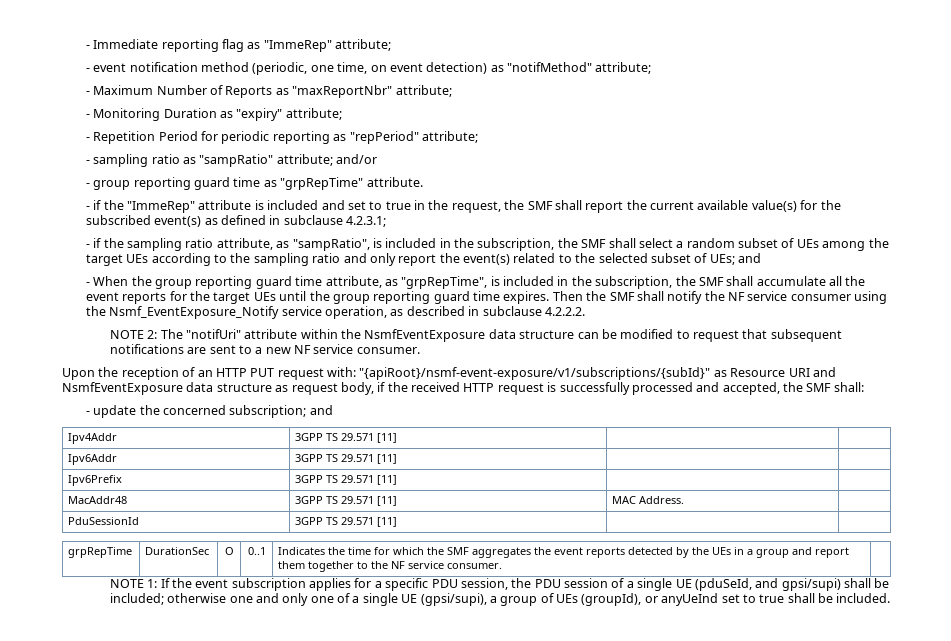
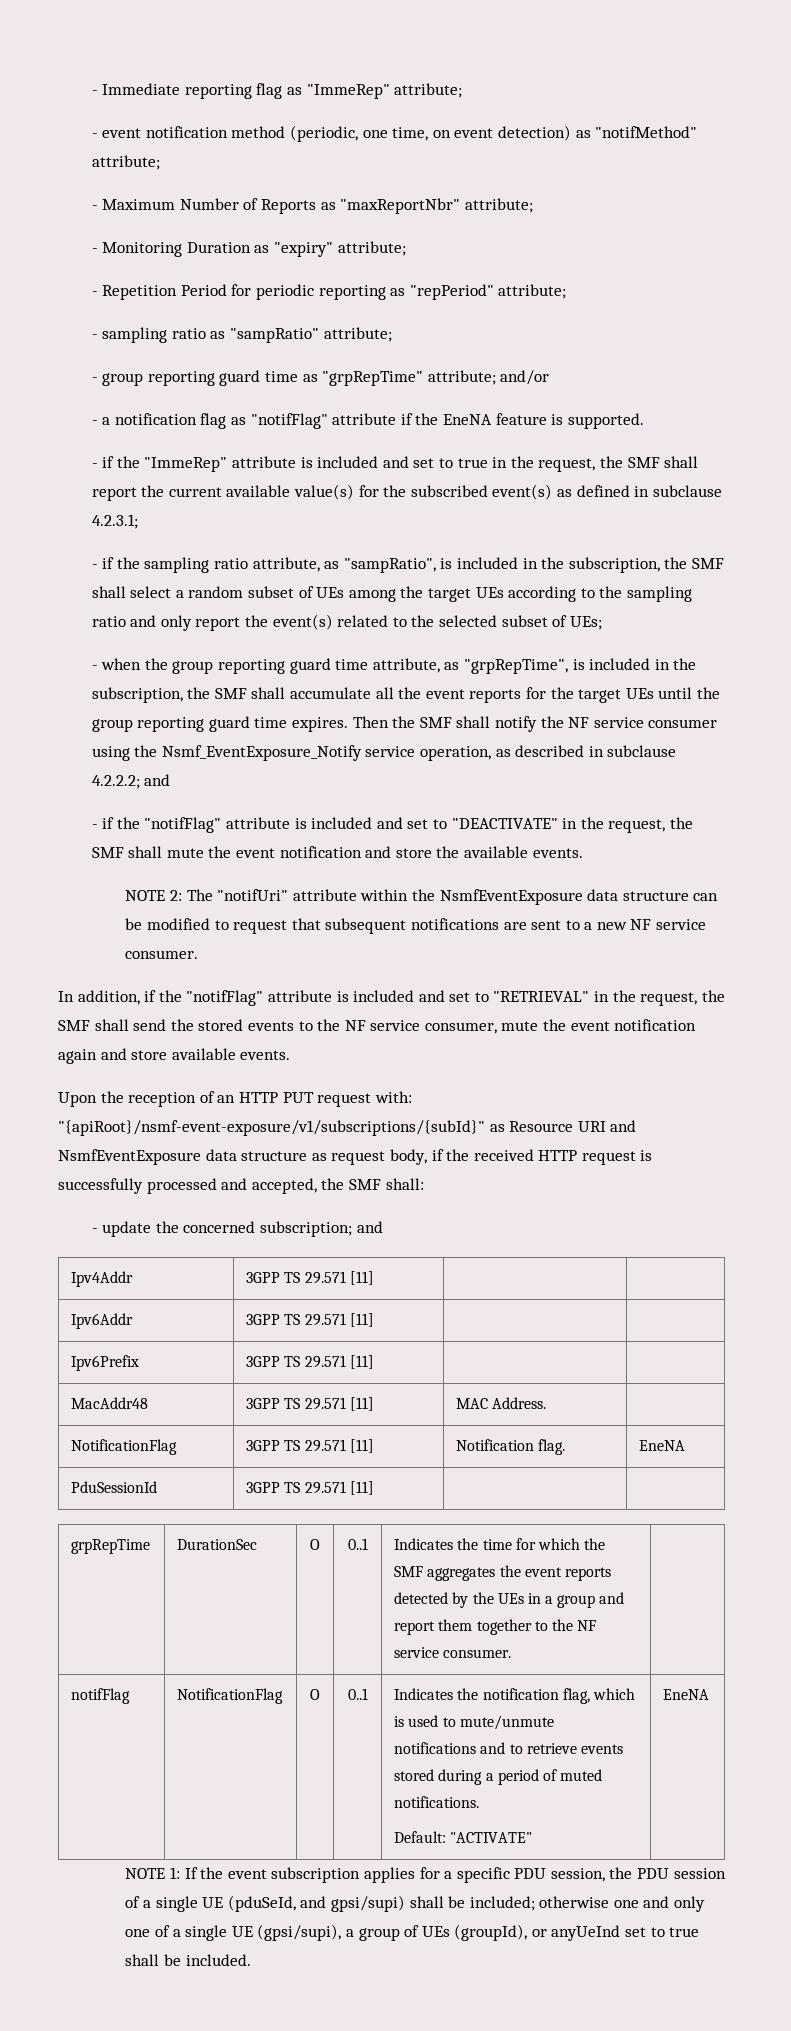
- - sampling ratio as "sampRatio" attribute; and/or
+ - sampling ratio as "sampRatio" attribute;
- - group reporting guard time as "grpRepTime" attribute.
+ - group reporting guard time as "grpRepTime" attribute; and/or
+ - a notification flag as "notifFlag" attribute if the EneNA feature is supported.
- - if the sampling ratio attribute, as "sampRatio", is included in the subscription, the SMF shall select a random subset of UEs among the target UEs according to the sampling ratio and only report the event(s) related to the selected subset of UEs; and
- - When the group reporting guard time attribute, as "grpRepTime", is included in the subscription, the SMF shall accumulate all the event reports for the target UEs until the group reporting guard time expires.
+ - if the sampling ratio attribute, as "sampRatio", is included in the subscription, the SMF shall select a random subset of UEs among the target UEs according to the sampling ratio and only report the event(s) related to the selected subset of UEs;
+ - when the group reporting guard time attribute, as "grpRepTime", is included in the subscription, the SMF shall accumulate all the event reports for the target UEs until the group reporting guard time expires.
- Then the SMF shall notify the NF service consumer using the Nsmf_EventExposure_Notify service operation, as described in subclause 4.2.2.2.
+ Then the SMF shall notify the NF service consumer using the Nsmf_EventExposure_Notify service operation, as described in subclause 4.2.2.2; and
+ - if the "notifFlag" attribute is included and set to "DEACTIVATE" in the request, the SMF shall mute the event notification and store the available events.
+ In addition, if the "notifFlag" attribute is included and set to "RETRIEVAL" in the request, the SMF shall send the stored events to the NF service consumer, mute the event notification again and store available events.
+ NotificationFlag | 3GPP TS 29.571 [11] | Notification flag. | EneNA
+ notifFlag | NotificationFlag | O | 0..1 | Indicates the notification flag, which is used to mute/unmute notifications and to retrieve events stored during a period of muted notifications.
+ Default: "ACTIVATE" | EneNA

